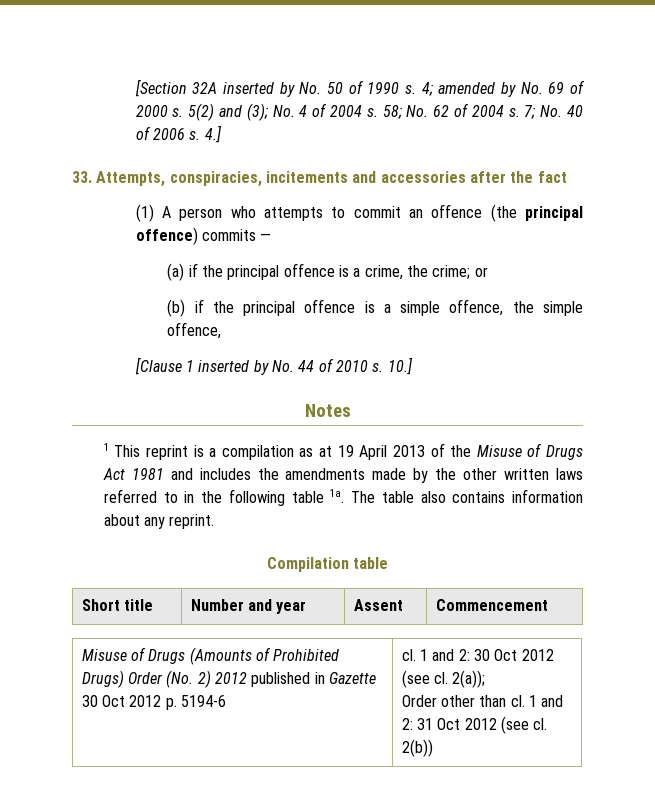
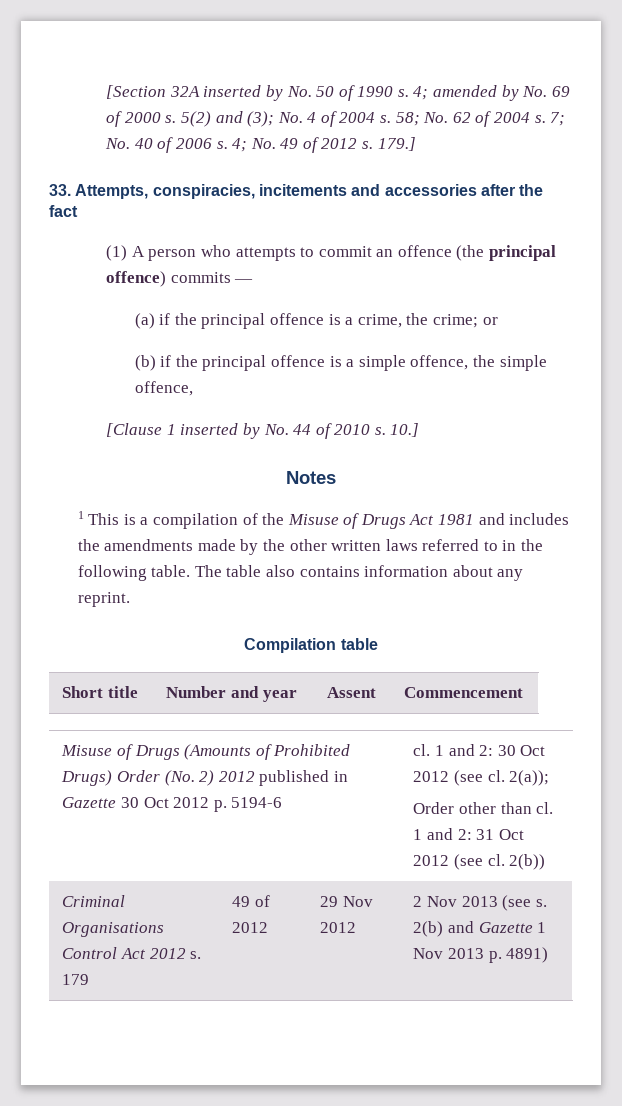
- 4.]
+ 4; No. 49 of 2012 s. 179.]
- 1 This reprint is a compilation as at 19 April 2013 of the Misuse of Drugs Act 1981 and includes the amendments made by the other written laws referred to in the following table 1a.
+ 1 This is a compilation of the Misuse of Drugs Act 1981 and includes the amendments made by the other written laws referred to in the following table.
+ Criminal Organisations Control Act 2012 s. 179 | 49 of 2012 | 29 Nov 2012 | 2 Nov 2013 (see s. 2(b) and Gazette 1 Nov 2013 p. 4891)

